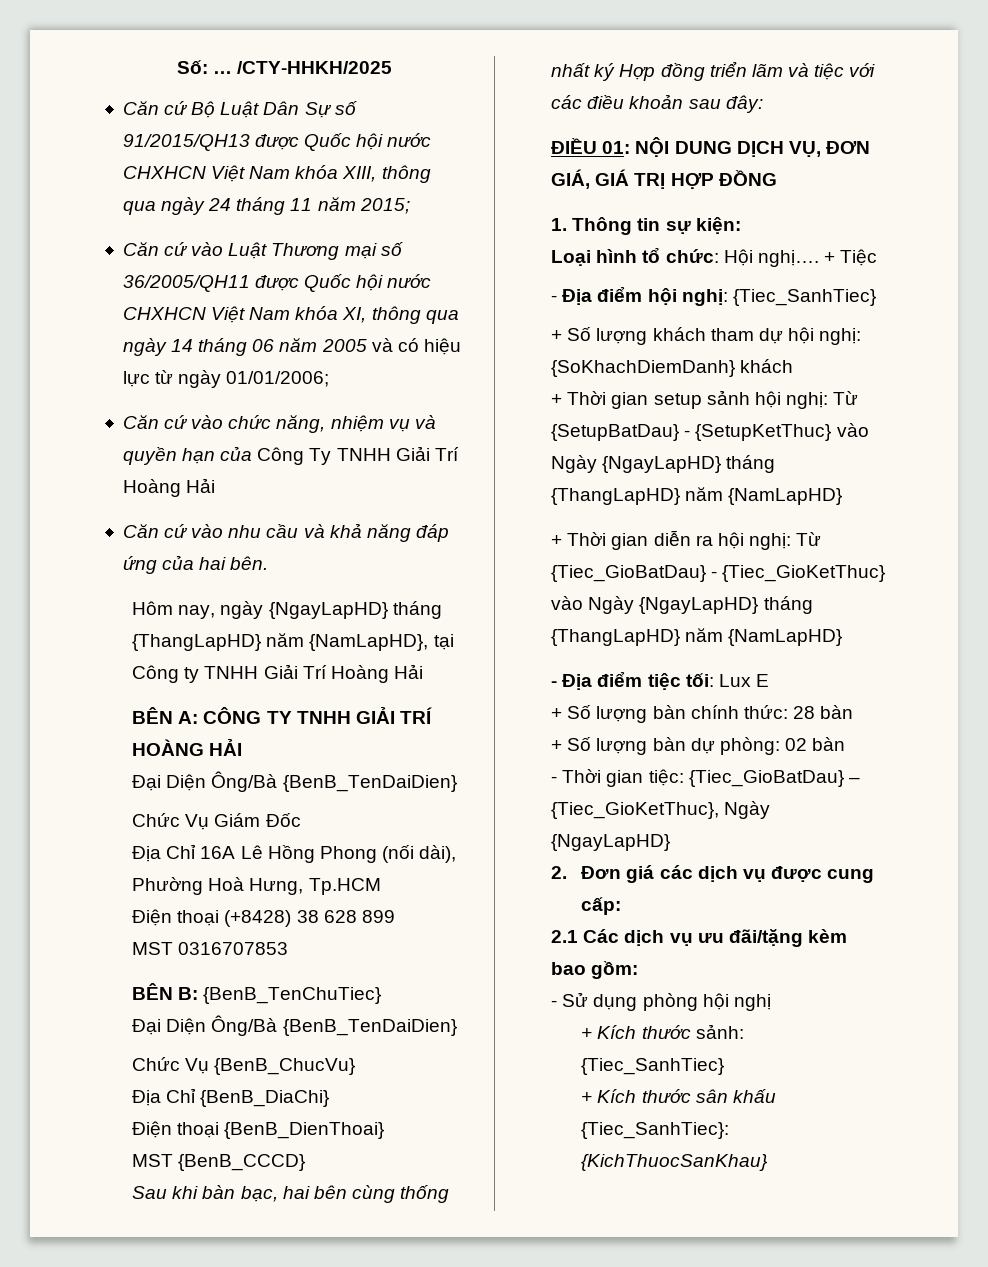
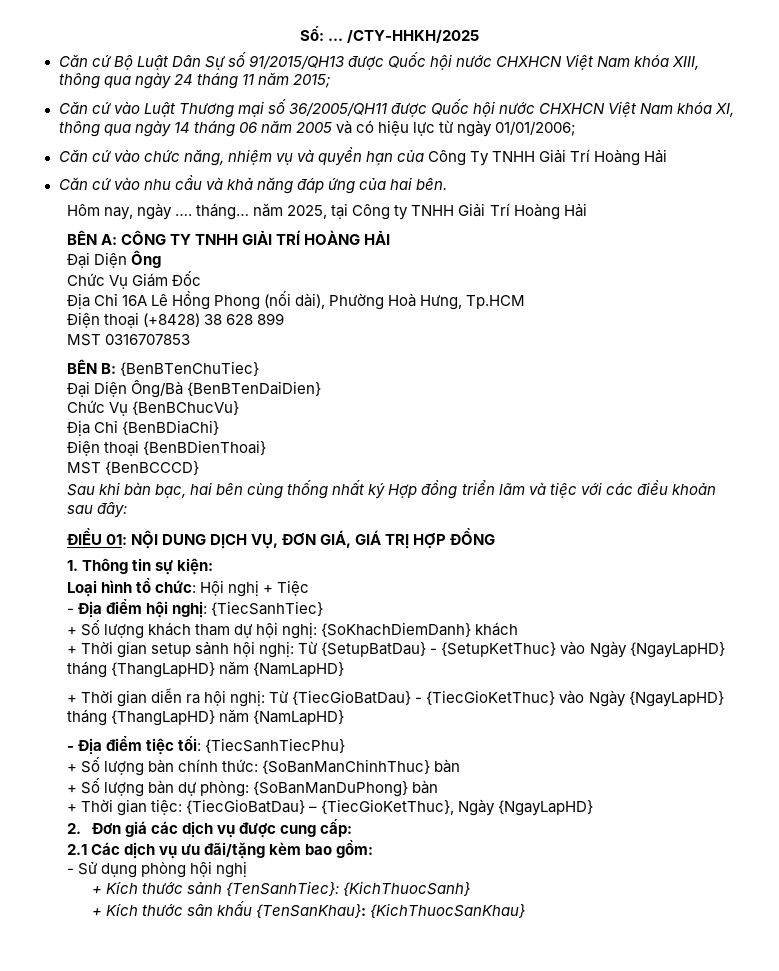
- Hôm nay, ngày {NgayLapHD} tháng {ThangLapHD} năm {NamLapHD}, tại Công ty TNHH Giải Trí Hoàng Hải
+ Hôm nay, ngày …. tháng… năm 2025, tại Công ty TNHH Giải Trí Hoàng Hải
  BÊN A: CÔNG TY TNHH GIẢI TRÍ HOÀNG HẢI
- Đại Diện Ông/Bà {BenB_TenDaiDien}
+ Đại Diện Ông
- BÊN B: {BenB_TenChuTiec}
- Đại Diện Ông/Bà {BenB_TenDaiDien}
- Chức Vụ {BenB_ChucVu}
- Địa Chỉ {BenB_DiaChi}
- Điện thoại {BenB_DienThoai}
- MST {BenB_CCCD}
+ BÊN B: {BenBTenChuTiec}
+ Đại Diện Ông/Bà {BenBTenDaiDien}
+ Chức Vụ {BenBChucVu}
+ Địa Chỉ {BenBDiaChi}
+ Điện thoại {BenBDienThoai}
+ MST {BenBCCCD}
- Loại hình tổ chức: Hội nghị…. + Tiệc
+ Loại hình tổ chức: Hội nghị + Tiệc
- - Địa điểm hội nghị: {Tiec_SanhTiec}
+ - Địa điểm hội nghị: {TiecSanhTiec}
- + Thời gian diễn ra hội nghị: Từ {Tiec_GioBatDau} - {Tiec_GioKetThuc} vào Ngày {NgayLapHD} tháng {ThangLapHD} năm {NamLapHD}
+ + Thời gian diễn ra hội nghị: Từ {TiecGioBatDau} - {TiecGioKetThuc} vào Ngày {NgayLapHD} tháng {ThangLapHD} năm {NamLapHD}
- - Địa điểm tiệc tối: Lux E
+ - Địa điểm tiệc tối: {TiecSanhTiecPhu}
- + Số lượng bàn chính thức: 28 bàn
+ + Số lượng bàn chính thức: {SoBanManChinhThuc} bàn
- + Số lượng bàn dự phòng: 02 bàn
- - Thời gian tiệc: {Tiec_GioBatDau} – {Tiec_GioKetThuc}, Ngày {NgayLapHD}
+ + Số lượng bàn dự phòng: {SoBanManDuPhong} bàn
+ + Thời gian tiệc: {TiecGioBatDau} – {TiecGioKetThuc}, Ngày {NgayLapHD}
- + Kích thước sảnh: {Tiec_SanhTiec}
+ + Kích thước sảnh {TenSanhTiec}: {KichThuocSanh}
- + Kích thước sân khấu {Tiec_SanhTiec}: {KichThuocSanKhau}
+ + Kích thước sân khấu {TenSanKhau}: {KichThuocSanKhau}

